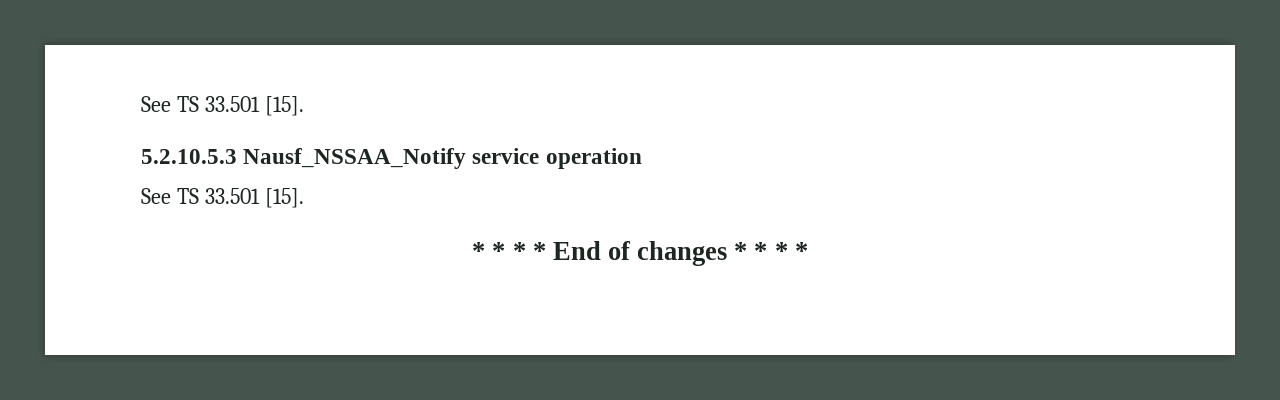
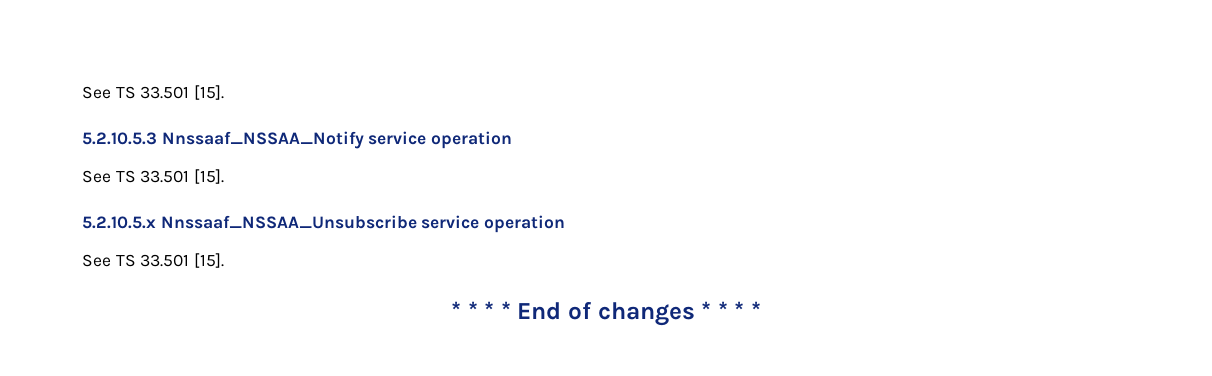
- 5.2.10.5.3 Nausf_NSSAA_Notify service operation
+ 5.2.10.5.3 Nnssaaf_NSSAA_Notify service operation
+ See TS 33.501 [15].
+ 5.2.10.5.x Nnssaaf_NSSAA_Unsubscribe service operation

